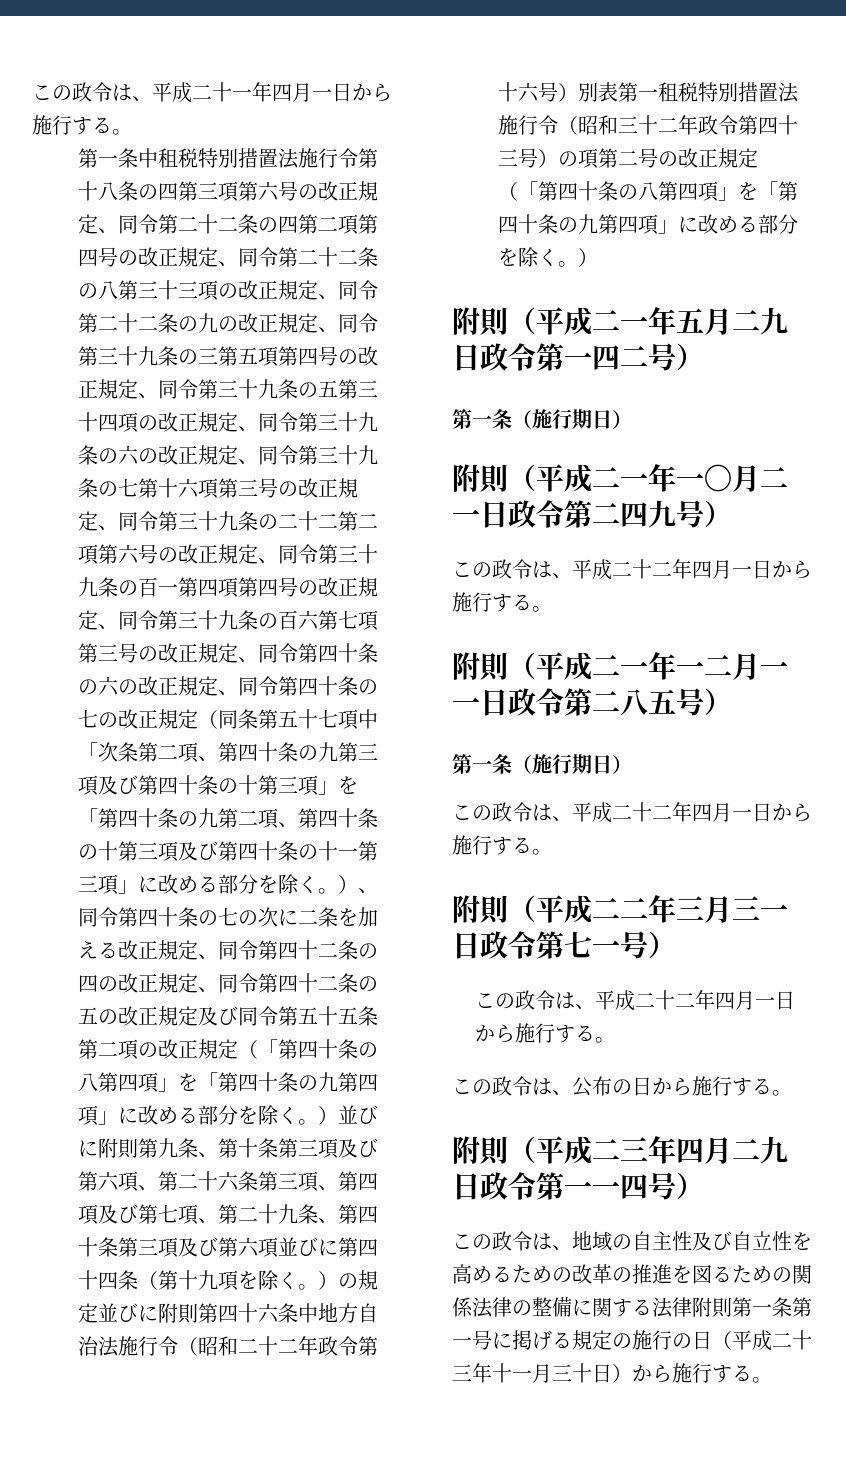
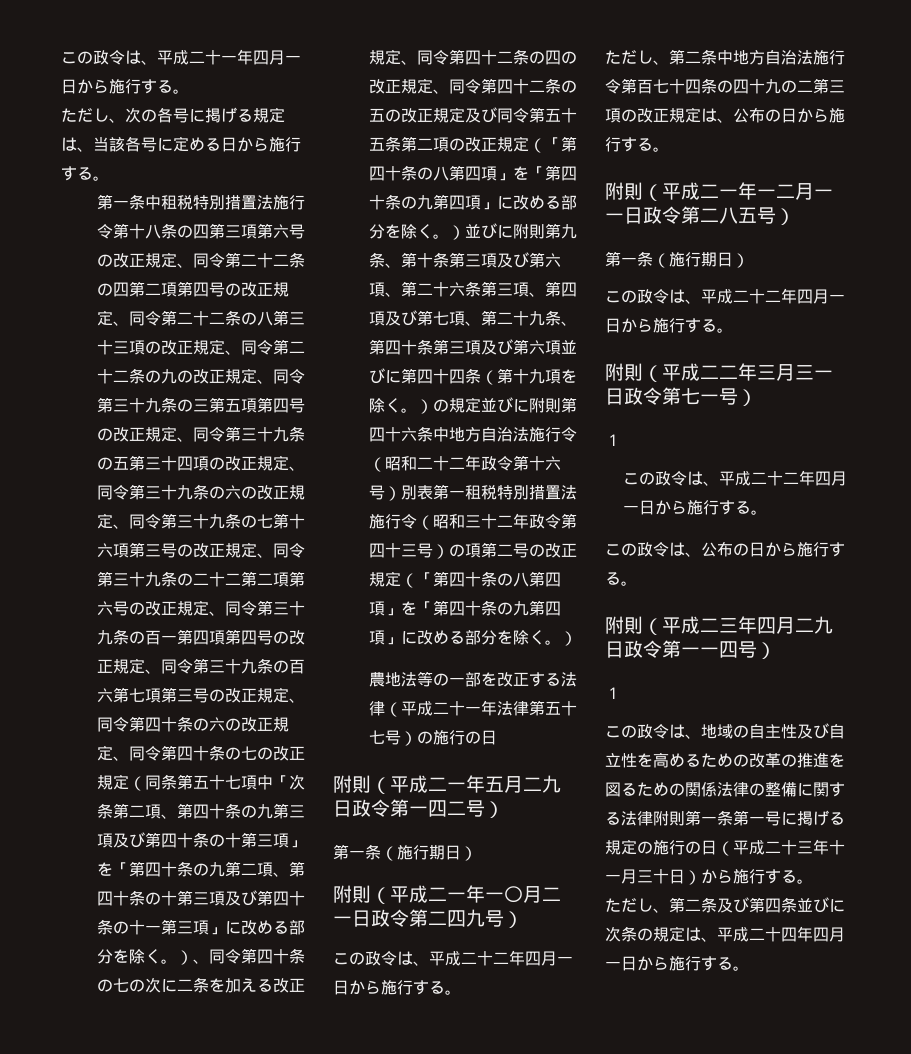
+ ただし、次の各号に掲げる規定は、当該各号に定める日から施行する。
+ 農地法等の一部を改正する法律（平成二十一年法律第五十七号）の施行の日
+ ただし、第二条中地方自治法施行令第百七十四条の四十九の二第三項の改正規定は、公布の日から施行する。
  附則（平成二二年三月三一日政令第七一号）
+ １
  附則（平成二三年四月二九日政令第一一四号）
+ １
+ ただし、第二条及び第四条並びに次条の規定は、平成二十四年四月一日から施行する。

